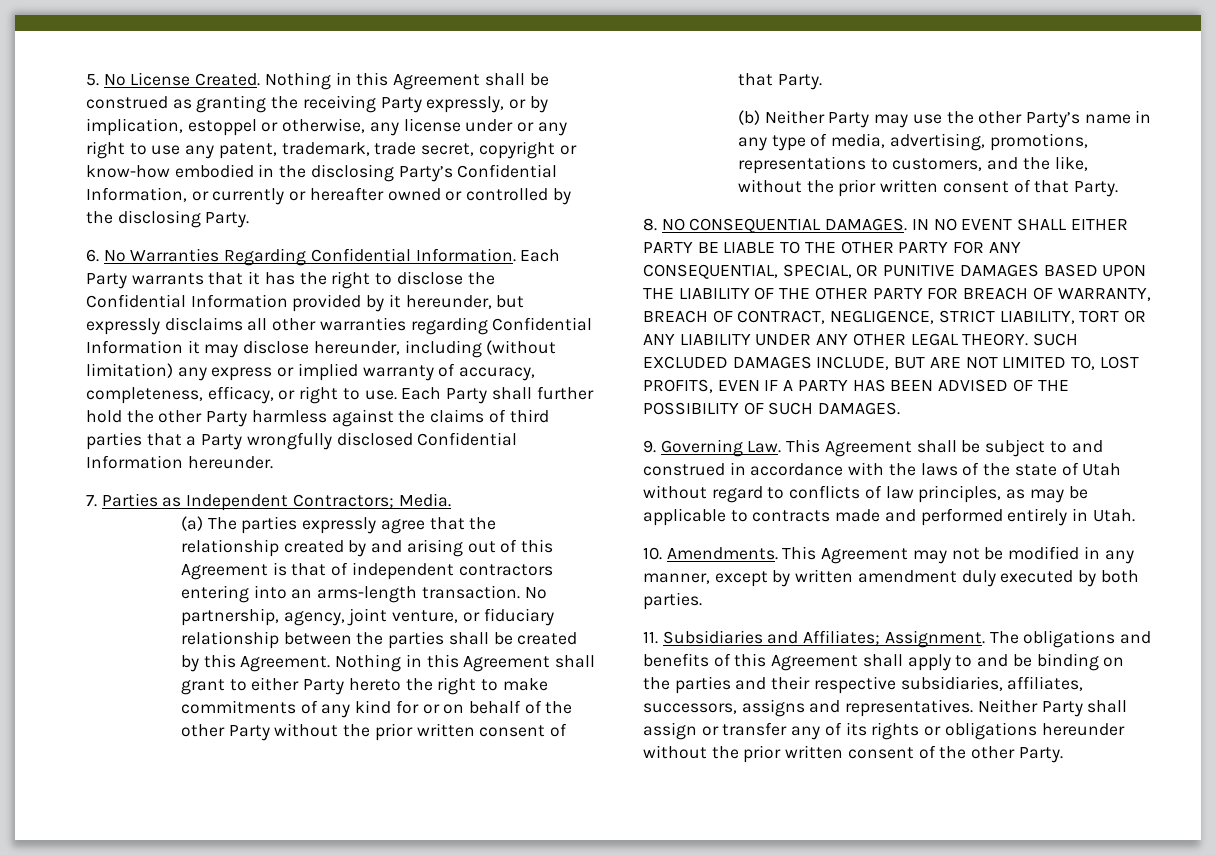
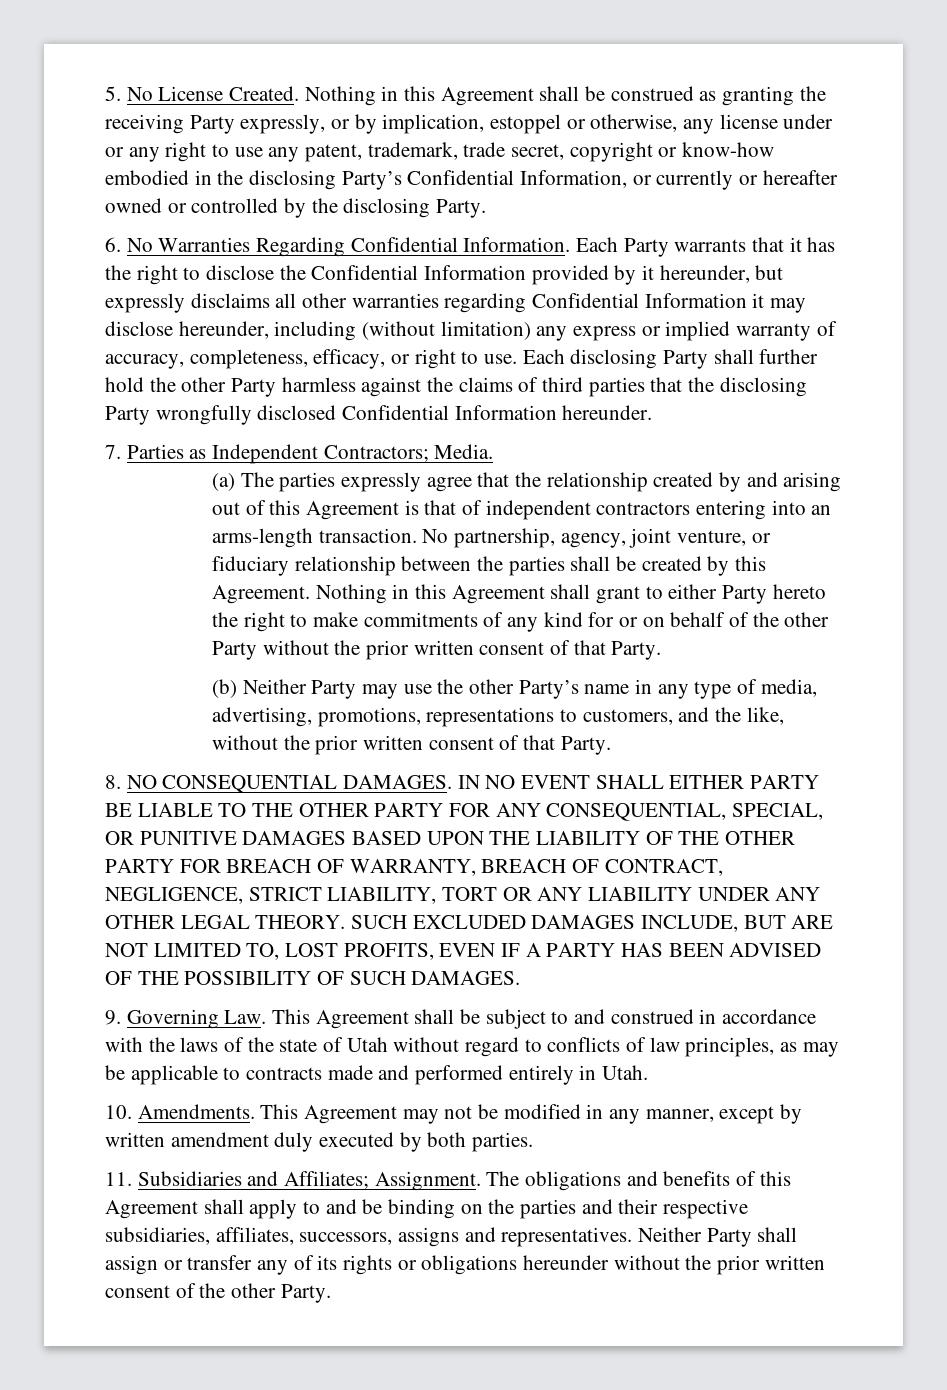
- Each Party shall further hold the other Party harmless against the claims of third parties that a Party wrongfully disclosed Confidential Information hereunder.
+ Each disclosing Party shall further hold the other Party harmless against the claims of third parties that the disclosing Party wrongfully disclosed Confidential Information hereunder.

